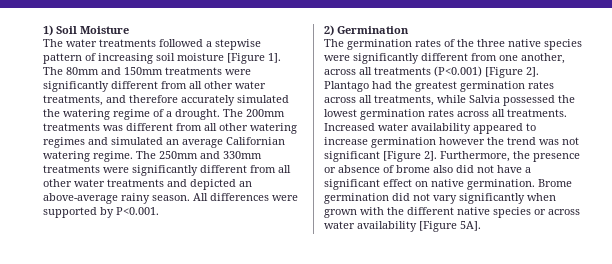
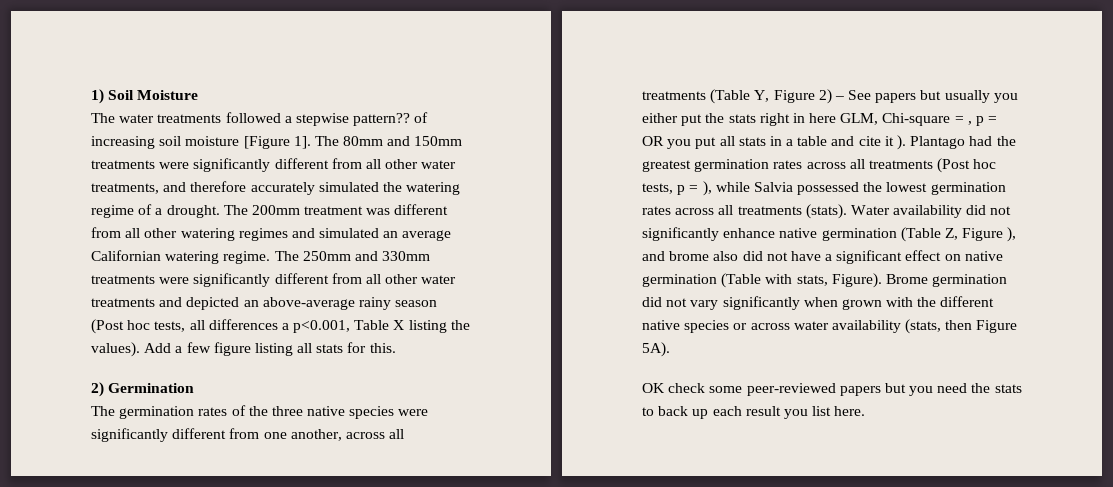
- The water treatments followed a stepwise pattern of increasing soil moisture [Figure 1].
+ The water treatments followed a stepwise pattern?? of increasing soil moisture [Figure 1].
- The 200mm treatments was different from all other watering regimes and simulated an average Californian watering regime.
+ The 200mm treatment was different from all other watering regimes and simulated an average Californian watering regime.
- The 250mm and 330mm treatments were significantly different from all other water treatments and depicted an above-average rainy season. All differences were supported by P<0.001.
+ The 250mm and 330mm treatments were significantly different from all other water treatments and depicted an above-average rainy season (Post hoc tests, all differences a p<0.001, Table X listing the values). Add a few figure listing all stats for this.
- The germination rates of the three native species were significantly different from one another, across all treatments (P<0.001) [Figure 2].
+ The germination rates of the three native species were significantly different from one another, across all treatments (Table Y, Figure 2) – See papers but usually you either put the stats right in here GLM, Chi-square = , p = OR you put all stats in a table and cite it ).
- Plantago had the greatest germination rates across all treatments, while Salvia possessed the lowest germination rates across all treatments. Increased water availability appeared to increase germination however the trend was not significant [Figure 2]. Furthermore, the presence or absence of brome also did not have a significant effect on native germination.
+ Plantago had the greatest germination rates across all treatments (Post hoc tests, p = ), while Salvia possessed the lowest germination rates across all treatments (stats). Water availability did not significantly enhance native germination (Table Z, Figure ), and brome also did not have a significant effect on native germination (Table with stats, Figure).
- Brome germination did not vary significantly when grown with the different native species or across water availability [Figure 5A].
+ Brome germination did not vary significantly when grown with the different native species or across water availability (stats, then Figure 5A).
+ OK check some peer-reviewed papers but you need the stats to back up each result you list here.

